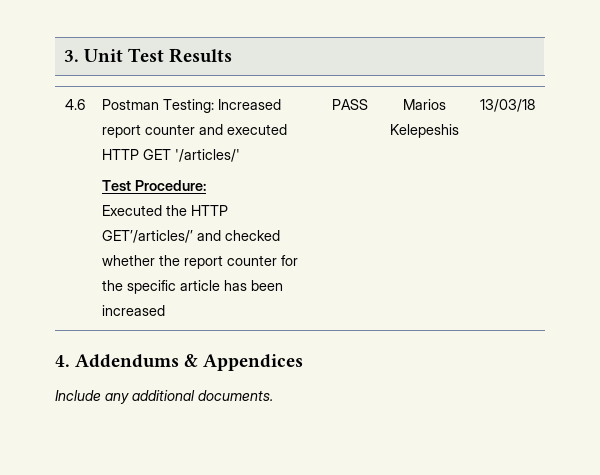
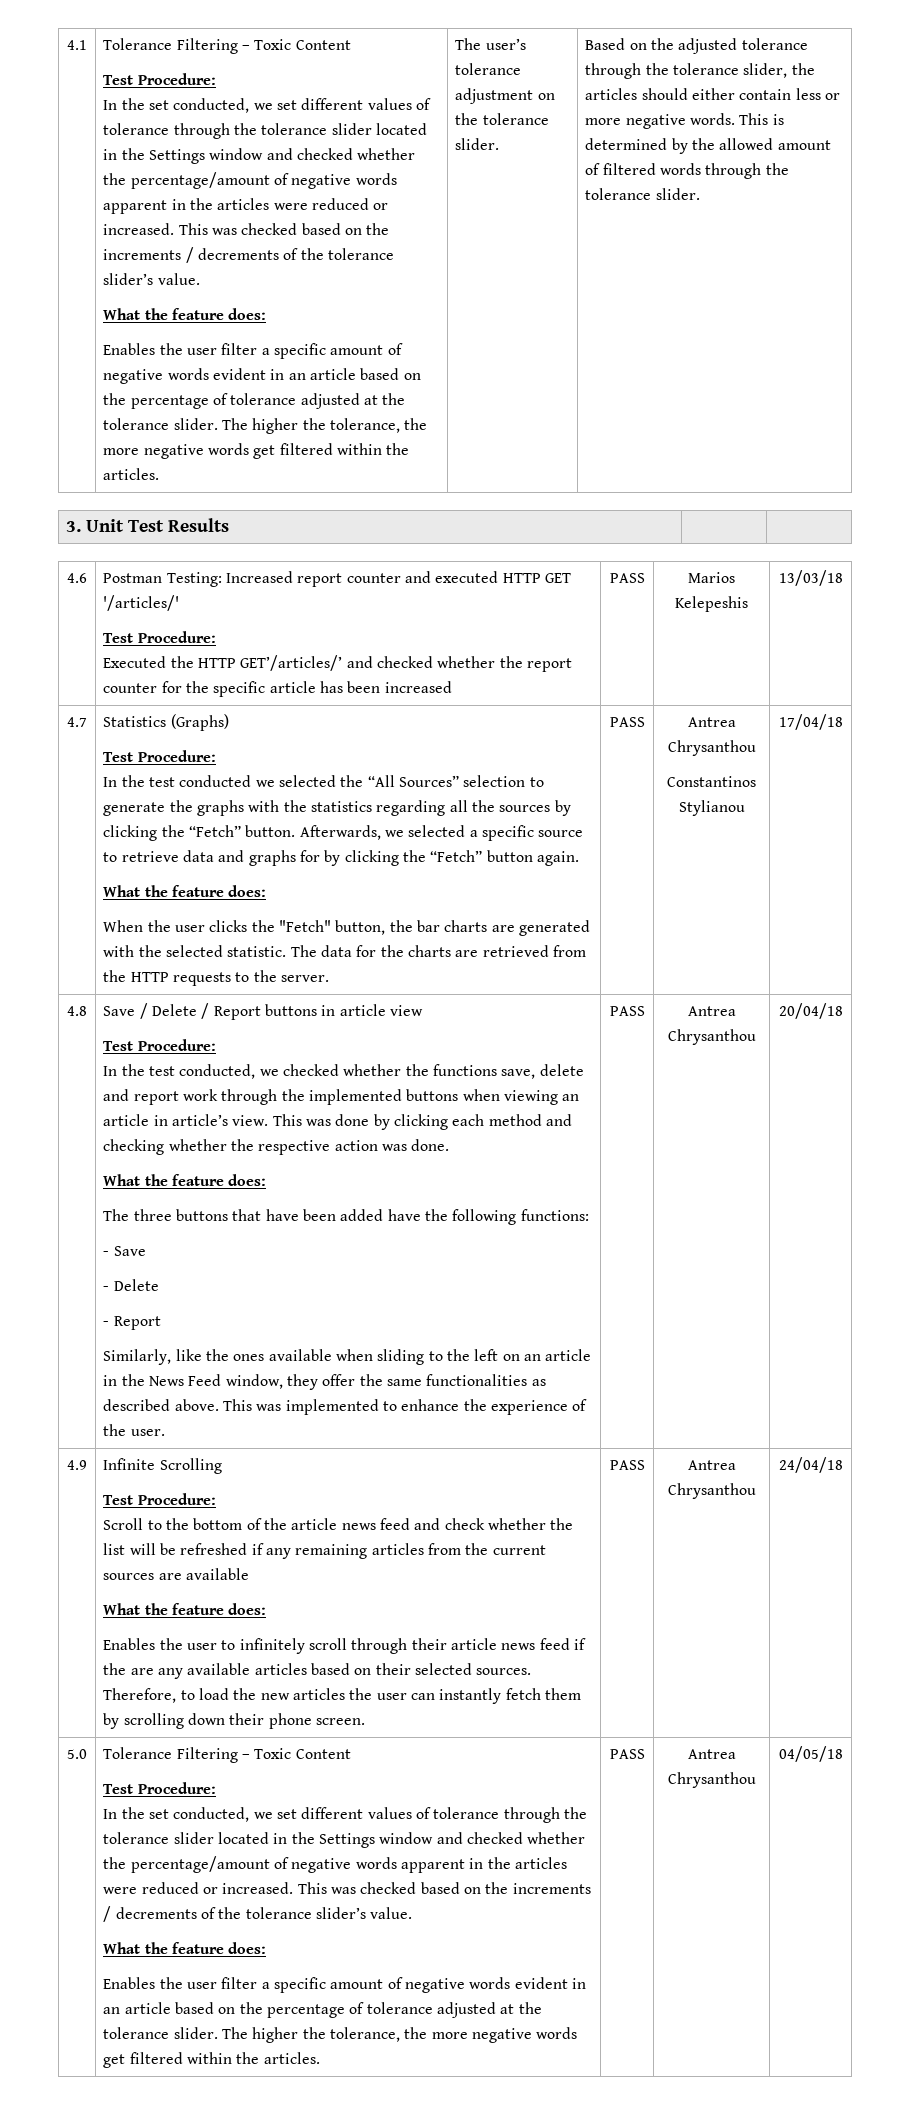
+ 4.1 | Tolerance Filtering – Toxic Content
+ Test Procedure:
+ In the set conducted, we set different values of tolerance through the tolerance slider located in the Settings window and checked whether the percentage/amount of negative words apparent in the articles were reduced or increased. This was checked based on the increments / decrements of the tolerance slider’s value.
+ What the feature does:
+ Enables the user filter a specific amount of negative words evident in an article based on the percentage of tolerance adjusted at the tolerance slider. The higher the tolerance, the more negative words get filtered within the articles. | The user’s tolerance adjustment on the tolerance slider. | Based on the adjusted tolerance through the tolerance slider, the articles should either contain less or more negative words. This is determined by the allowed amount of filtered words through the tolerance slider.
- 4. Addendums & Appendices
- Include any additional documents.
+ 4.7 | Statistics (Graphs)
+ Test Procedure:
+ In the test conducted we selected the “All Sources” selection to generate the graphs with the statistics regarding all the sources by clicking the “Fetch” button. Afterwards, we selected a specific source to retrieve data and graphs for by clicking the “Fetch” button again.
+ What the feature does:
+ When the user clicks the "Fetch" button, the bar charts are generated with the selected statistic. The data for the charts are retrieved from the HTTP requests to the server. | PASS | Antrea Chrysanthou
+ Constantinos Stylianou | 17/04/18
+ 4.8 | Save / Delete / Report buttons in article view
+ Test Procedure:
+ In the test conducted, we checked whether the functions save, delete and report work through the implemented buttons when viewing an article in article’s view. This was done by clicking each method and checking whether the respective action was done.
+ What the feature does:
+ The three buttons that have been added have the following functions:
+ - Save
+ - Delete
+ - Report
+ Similarly, like the ones available when sliding to the left on an article in the News Feed window, they offer the same functionalities as described above. This was implemented to enhance the experience of the user. | PASS | Antrea Chrysanthou | 20/04/18
+ 4.9 | Infinite Scrolling
+ Test Procedure:
+ Scroll to the bottom of the article news feed and check whether the list will be refreshed if any remaining articles from the current sources are available
+ What the feature does:
+ Enables the user to infinitely scroll through their article news feed if the are any available articles based on their selected sources. Therefore, to load the new articles the user can instantly fetch them by scrolling down their phone screen. | PASS | Antrea Chrysanthou | 24/04/18
+ 5.0 | Tolerance Filtering – Toxic Content
+ Test Procedure:
+ In the set conducted, we set different values of tolerance through the tolerance slider located in the Settings window and checked whether the percentage/amount of negative words apparent in the articles were reduced or increased. This was checked based on the increments / decrements of the tolerance slider’s value.
+ What the feature does:
+ Enables the user filter a specific amount of negative words evident in an article based on the percentage of tolerance adjusted at the tolerance slider. The higher the tolerance, the more negative words get filtered within the articles. | PASS | Antrea Chrysanthou | 04/05/18

